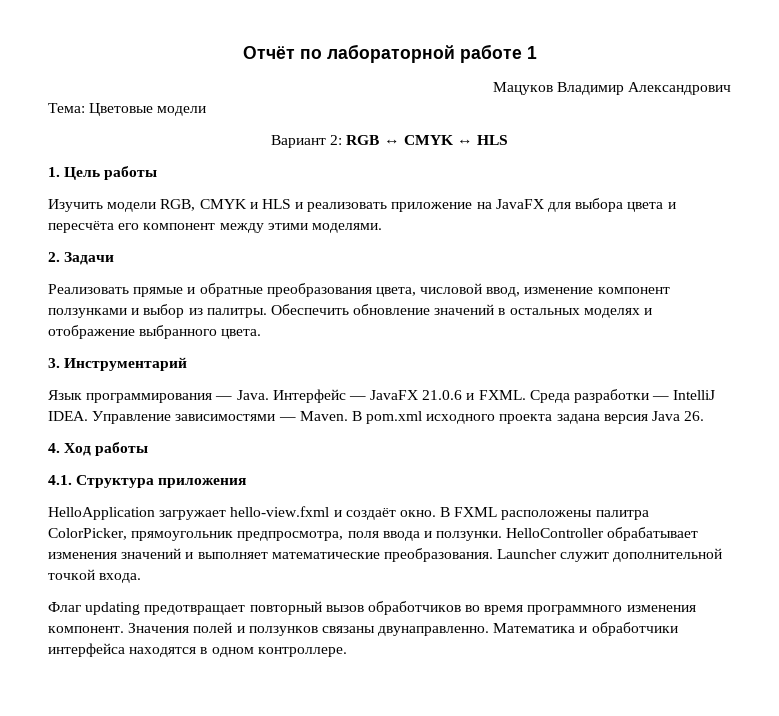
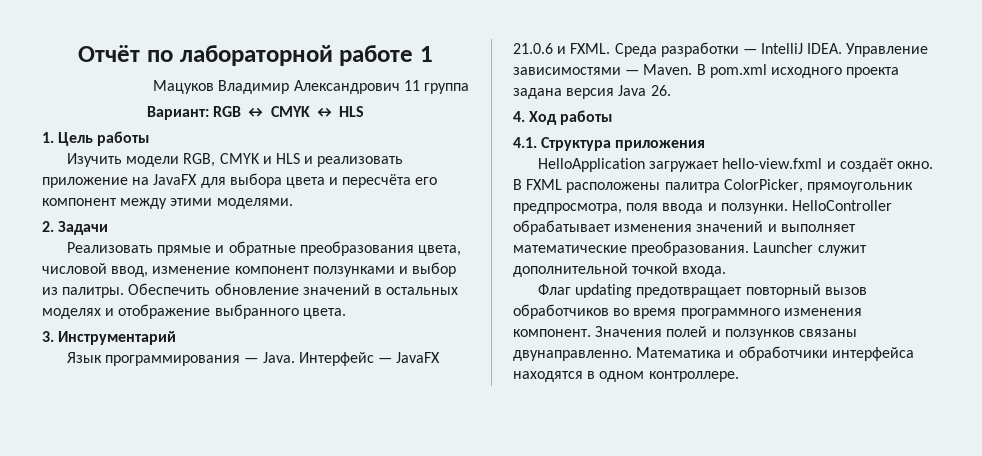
- Мацуков Владимир Александрович
- Тема: Цветовые модели
- Вариант 2: RGB ↔ CMYK ↔ HLS
+ Мацуков Владимир Александрович 11 группа
+ Вариант: RGB ↔ CMYK ↔ HLS

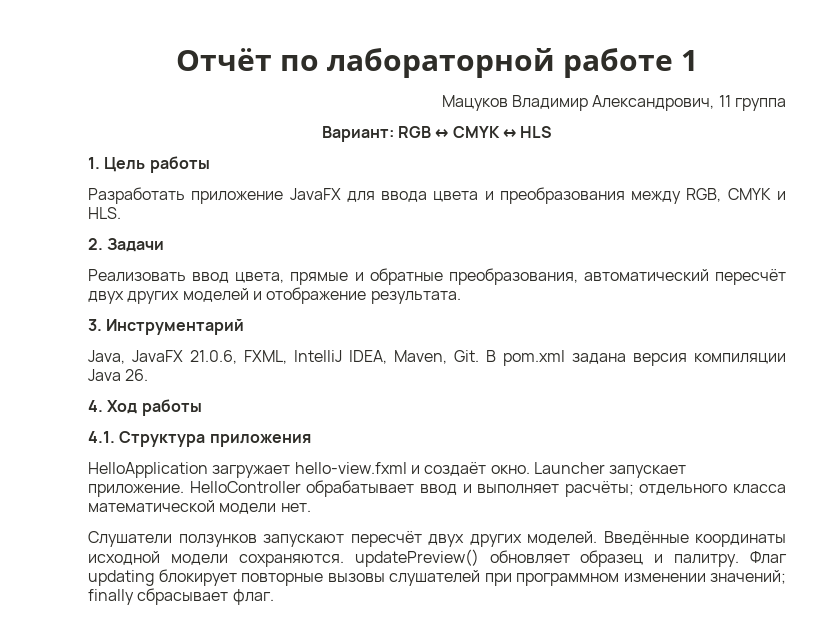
- Мацуков Владимир Александрович 11 группа
+ Мацуков Владимир Александрович, 11 группа
- Изучить модели RGB, CMYK и HLS и реализовать приложение на JavaFX для выбора цвета и пересчёта его компонент между этими моделями.
+ Разработать приложение JavaFX для ввода цвета и преобразования между RGB, CMYK и HLS.
- Реализовать прямые и обратные преобразования цвета, числовой ввод, изменение компонент ползунками и выбор из палитры. Обеспечить обновление значений в остальных моделях и отображение выбранного цвета.
+ Реализовать ввод цвета, прямые и обратные преобразования, автоматический пересчёт двух других моделей и отображение результата.
  3. Инструментарий
- Язык программирования — Java. Интерфейс — JavaFX 21.0.6 и FXML. Среда разработки — IntelliJ IDEA. Управление зависимостями — Maven. В pom.xml исходного проекта задана версия Java 26.
+ Java, JavaFX 21.0.6, FXML, IntelliJ IDEA, Maven, Git. В pom.xml задана версия компиляции Java 26.
- В FXML расположены палитра ColorPicker, прямоугольник предпросмотра, поля ввода и ползунки. HelloController обрабатывает изменения значений и выполняет математические преобразования. Launcher служит дополнительной точкой входа.
- Флаг updating предотвращает повторный вызов обработчиков во время программного изменения компонент. Значения полей и ползунков связаны двунаправленно. Математика и обработчики интерфейса находятся в одном контроллере.
+ Launcher запускает приложение. HelloController обрабатывает ввод и выполняет расчёты; отдельного класса математической модели нет.
+ Слушатели ползунков запускают пересчёт двух других моделей. Введённые координаты исходной модели сохраняются. updatePreview() обновляет образец и палитру. Флаг updating блокирует повторные вызовы слушателей при программном изменении значений; finally сбрасывает флаг.

